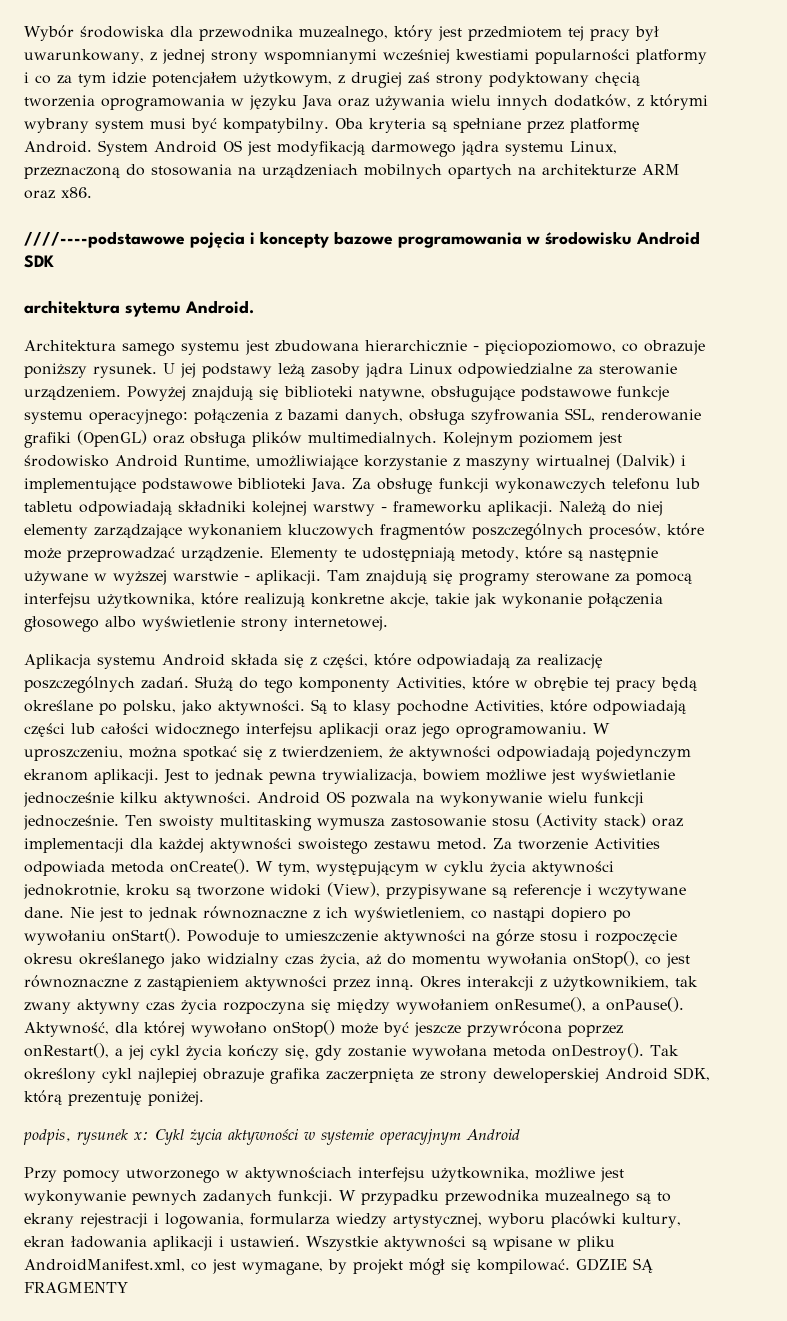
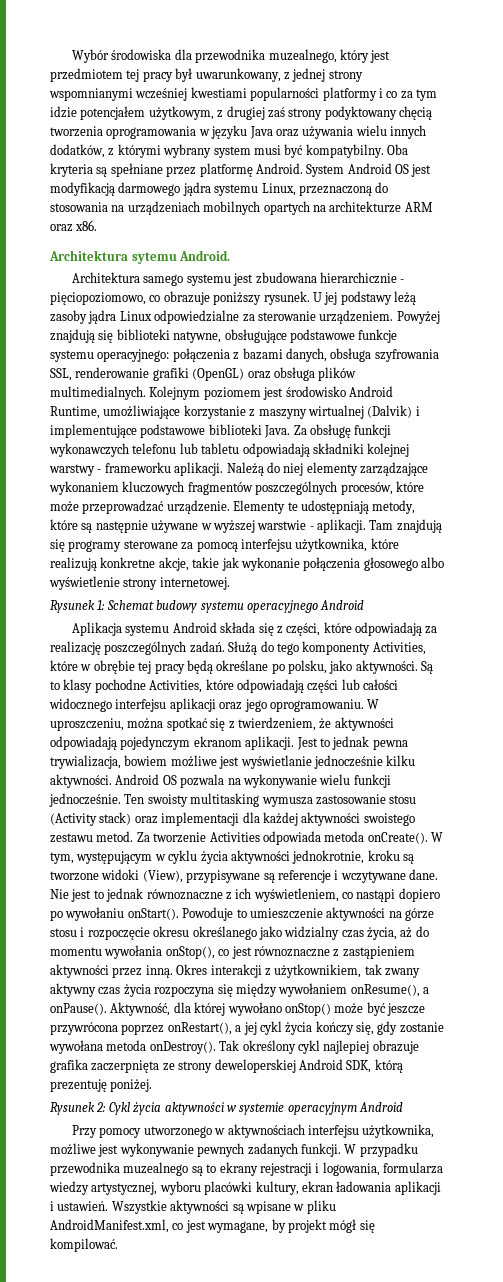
- ////----podstawowe pojęcia i koncepty bazowe programowania w środowisku Android SDK
- architektura sytemu Android.
+ Architektura sytemu Android.
+ Rysunek 1: Schemat budowy systemu operacyjnego Android
- podpis, rysunek x: Cykl życia aktywności w systemie operacyjnym Android
+ Rysunek 2: Cykl życia aktywności w systemie operacyjnym Android
- GDZIE SĄ FRAGMENTY

